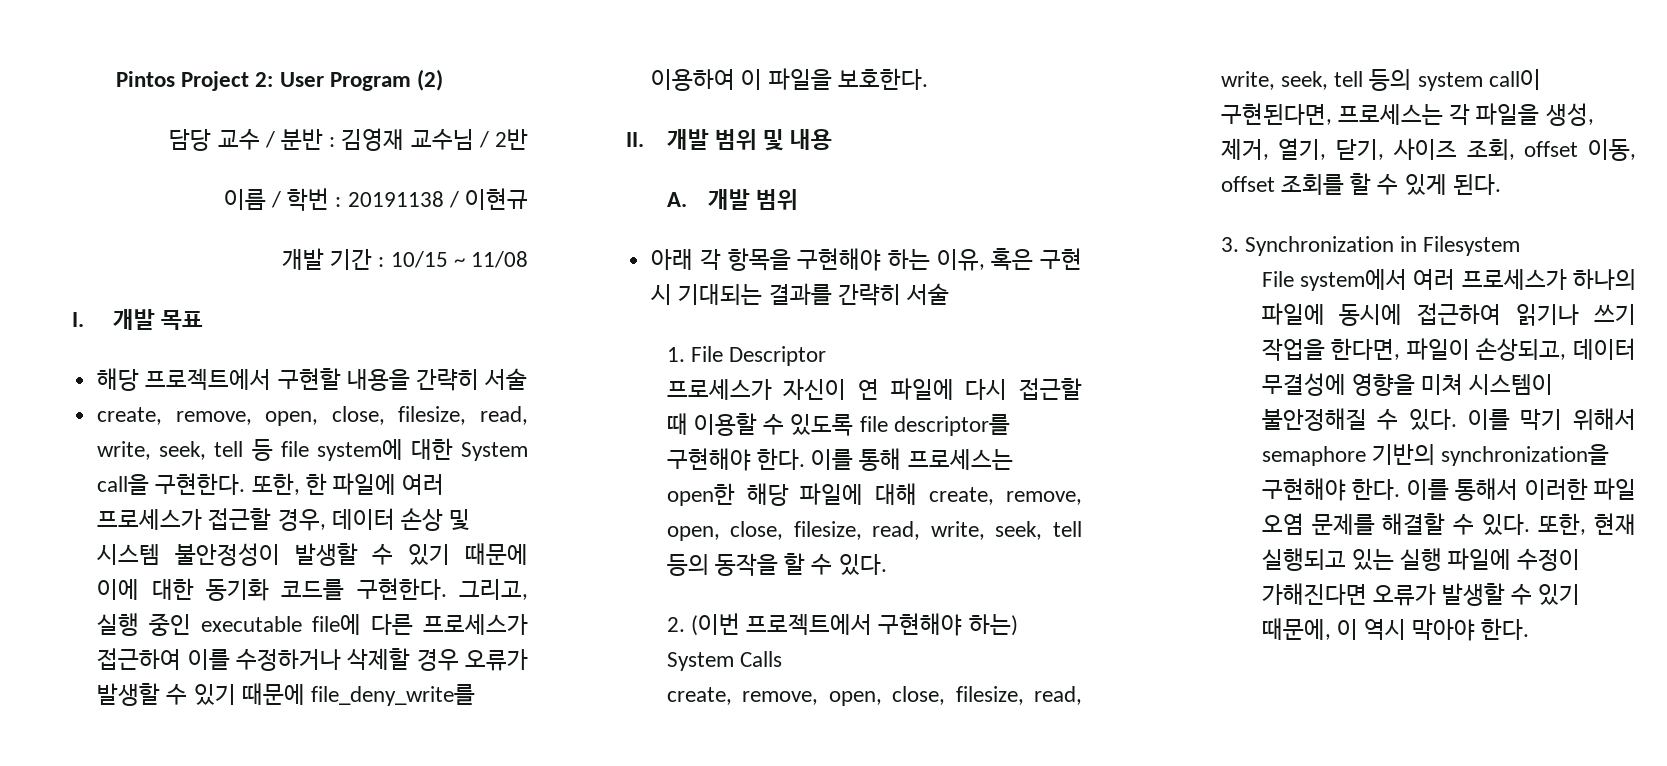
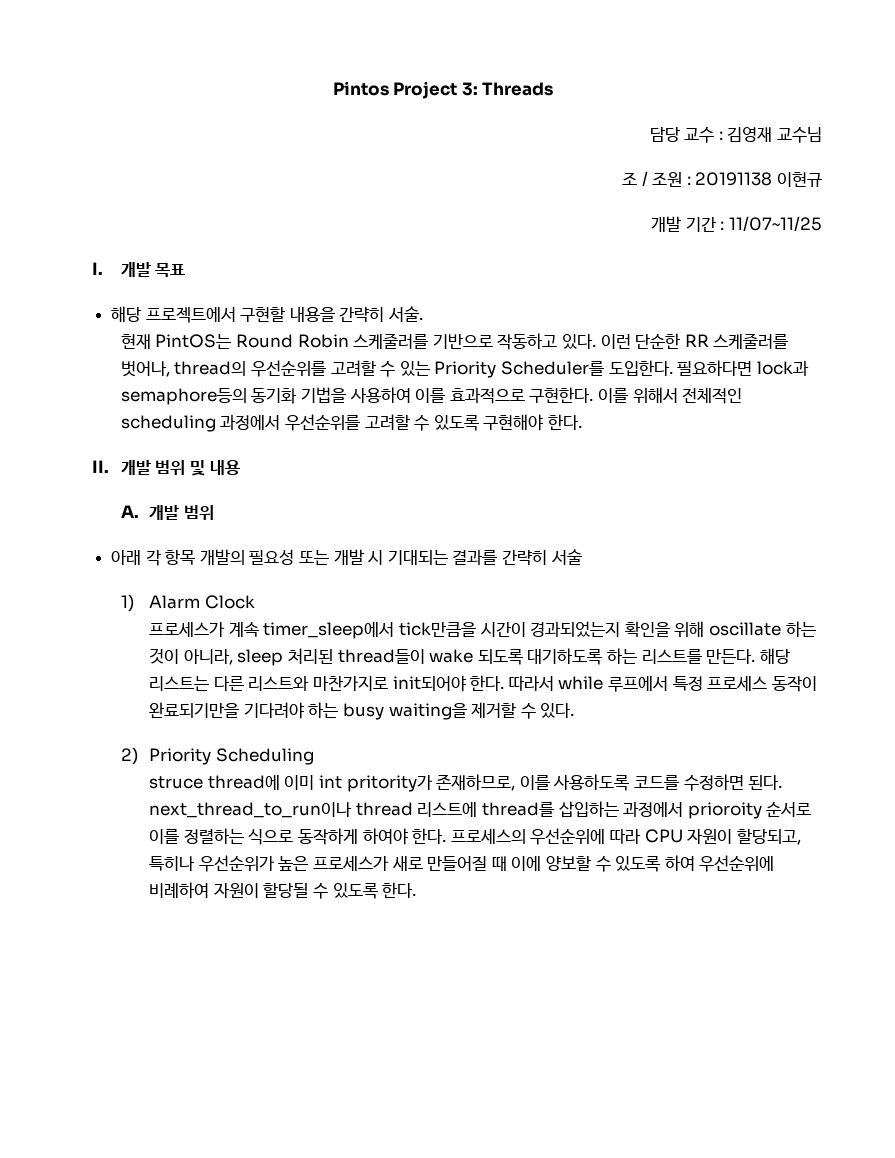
- Pintos Project 2: User Program (2)
+ Pintos Project 3: Threads
- 담당 교수 / 분반 : 김영재 교수님 / 2반
- 이름 / 학번 : 20191138 / 이현규
+ 담당 교수 : 김영재 교수님
+ 조 / 조원 : 20191138 이현규
- 개발 기간 : 10/15 ~ 11/08
+ 개발 기간 : 11/07~11/25
- 해당 프로젝트에서 구현할 내용을 간략히 서술
- create, remove, open, close, filesize, read, write, seek, tell 등 file system에 대한 System call을 구현한다. 또한, 한 파일에 여러 프로세스가 접근할 경우, 데이터 손상 및 시스템 불안정성이 발생할 수 있기 때문에 이에 대한 동기화 코드를 구현한다. 그리고, 실행 중인 executable file에 다른 프로세스가 접근하여 이를 수정하거나 삭제할 경우 오류가 발생할 수 있기 때문에 file_deny_write를 이용하여 이 파일을 보호한다.
+ 해당 프로젝트에서 구현할 내용을 간략히 서술.
+ 현재 PintOS는 Round Robin 스케줄러를 기반으로 작동하고 있다. 이런 단순한 RR 스케줄러를 벗어나, thread의 우선순위를 고려할 수 있는 Priority Scheduler를 도입한다. 필요하다면 lock과 semaphore등의 동기화 기법을 사용하여 이를 효과적으로 구현한다. 이를 위해서 전체적인 scheduling 과정에서 우선순위를 고려할 수 있도록 구현해야 한다.
- 아래 각 항목을 구현해야 하는 이유, 혹은 구현 시 기대되는 결과를 간략히 서술
+ 아래 각 항목 개발의 필요성 또는 개발 시 기대되는 결과를 간략히 서술
- 1. File Descriptor
- 프로세스가 자신이 연 파일에 다시 접근할 때 이용할 수 있도록 file descriptor를 구현해야 한다. 이를 통해 프로세스는 open한 해당 파일에 대해 create, remove, open, close, filesize, read, write, seek, tell 등의 동작을 할 수 있다.
- 2. (이번 프로젝트에서 구현해야 하는) System Calls
- create, remove, open, close, filesize, read, write, seek, tell 등의 system call이 구현된다면, 프로세스는 각 파일을 생성, 제거, 열기, 닫기, 사이즈 조회, offset 이동, offset 조회를 할 수 있게 된다.
- 3. Synchronization in Filesystem
- File system에서 여러 프로세스가 하나의 파일에 동시에 접근하여 읽기나 쓰기 작업을 한다면, 파일이 손상되고, 데이터 무결성에 영향을 미쳐 시스템이 불안정해질 수 있다. 이를 막기 위해서 semaphore 기반의 synchronization을 구현해야 한다. 이를 통해서 이러한 파일 오염 문제를 해결할 수 있다. 또한, 현재 실행되고 있는 실행 파일에 수정이 가해진다면 오류가 발생할 수 있기 때문에, 이 역시 막아야 한다.
+ 1) Alarm Clock
+ 프로세스가 계속 timer_sleep에서 tick만큼을 시간이 경과되었는지 확인을 위해 oscillate 하는 것이 아니라, sleep 처리된 thread들이 wake 되도록 대기하도록 하는 리스트를 만든다. 해당 리스트는 다른 리스트와 마찬가지로 init되어야 한다. 따라서 while 루프에서 특정 프로세스 동작이 완료되기만을 기다려야 하는 busy waiting을 제거할 수 있다.
+ 2) Priority Scheduling
+ struce thread에 이미 int pritority가 존재하므로, 이를 사용하도록 코드를 수정하면 된다. next_thread_to_run이나 thread 리스트에 thread를 삽입하는 과정에서 prioroity 순서로 이를 정렬하는 식으로 동작하게 하여야 한다. 프로세스의 우선순위에 따라 CPU 자원이 할당되고, 특히나 우선순위가 높은 프로세스가 새로 만들어질 때 이에 양보할 수 있도록 하여 우선순위에 비례하여 자원이 할당될 수 있도록 한다.

